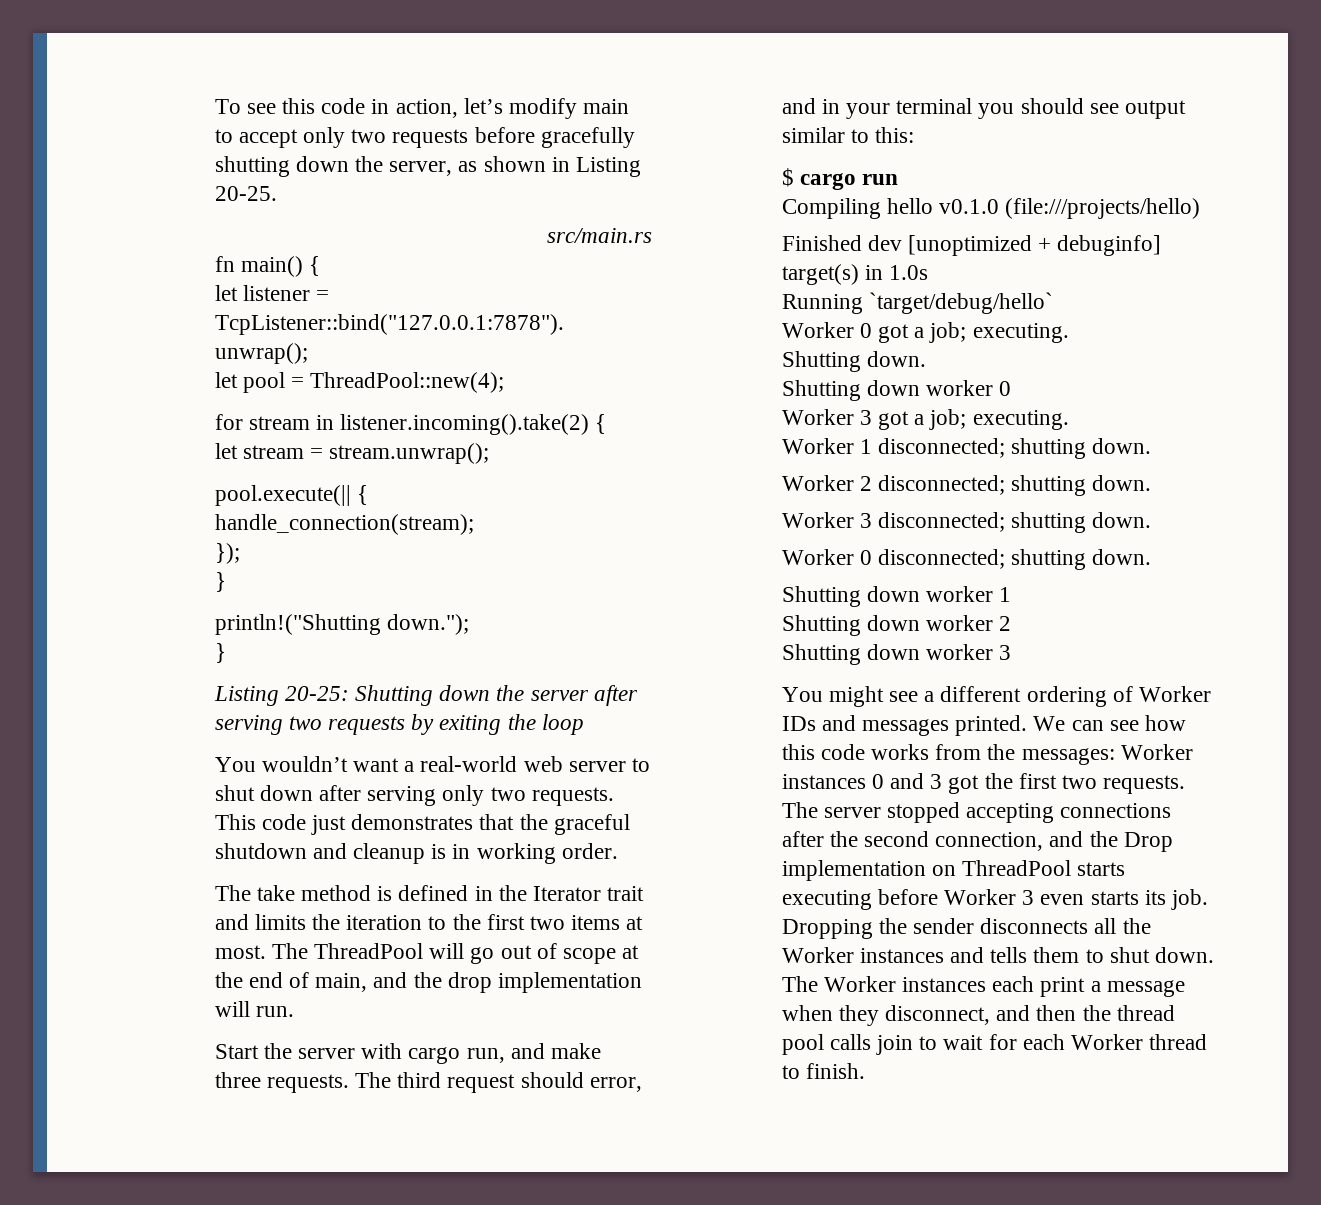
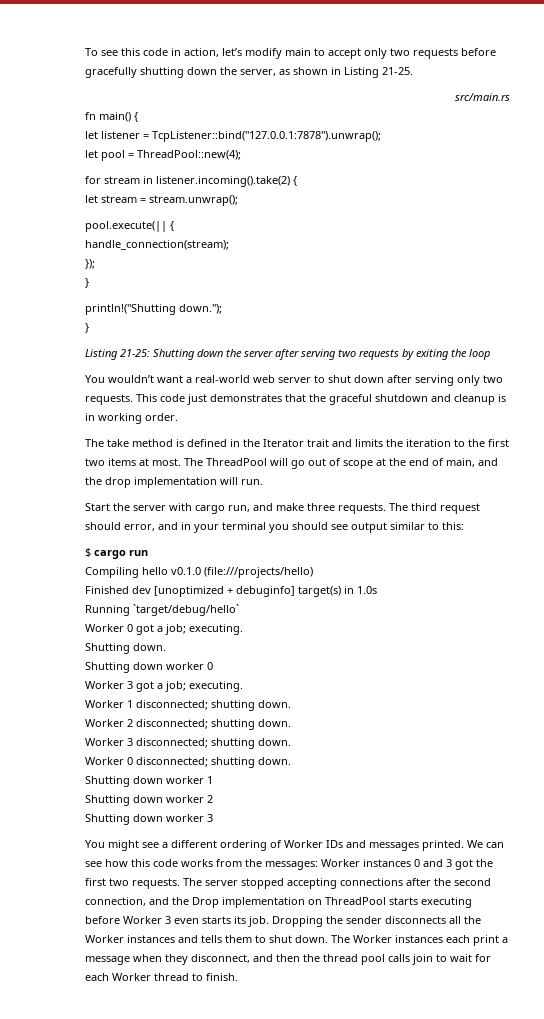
- To see this code in action, let’s modify main to accept only two requests before gracefully shutting down the server, as shown in Listing 20-25.
+ To see this code in action, let’s modify main to accept only two requests before gracefully shutting down the server, as shown in Listing 21-25.
- Listing 20-25: Shutting down the server after serving two requests by exiting the loop
+ Listing 21-25: Shutting down the server after serving two requests by exiting the loop

